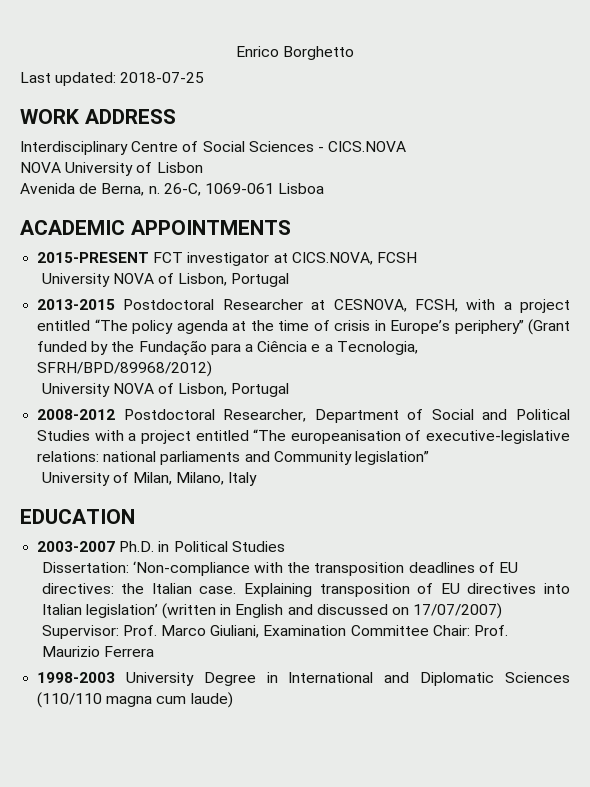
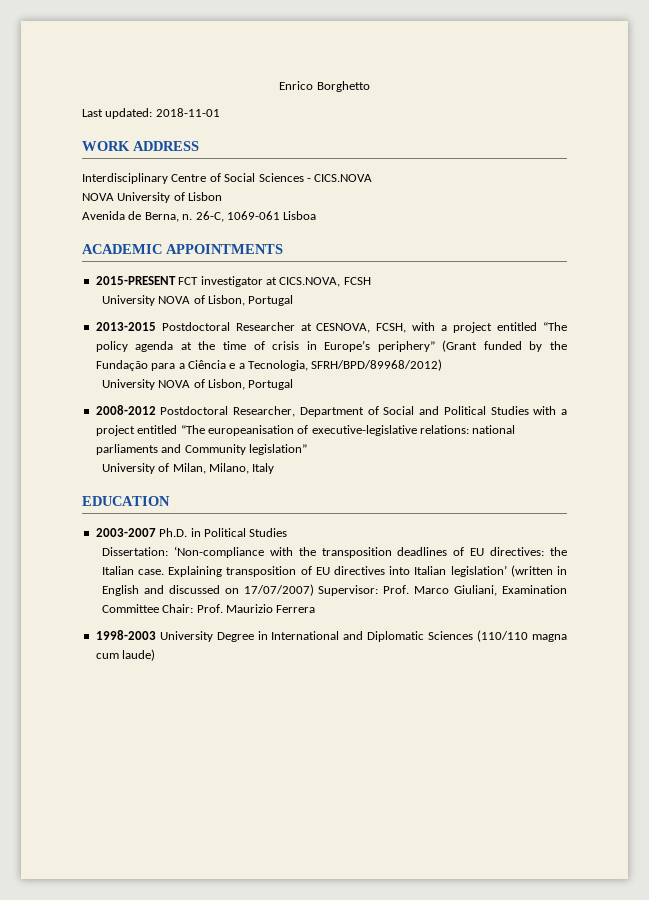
- Last updated: 2018-07-25
+ Last updated: 2018-11-01

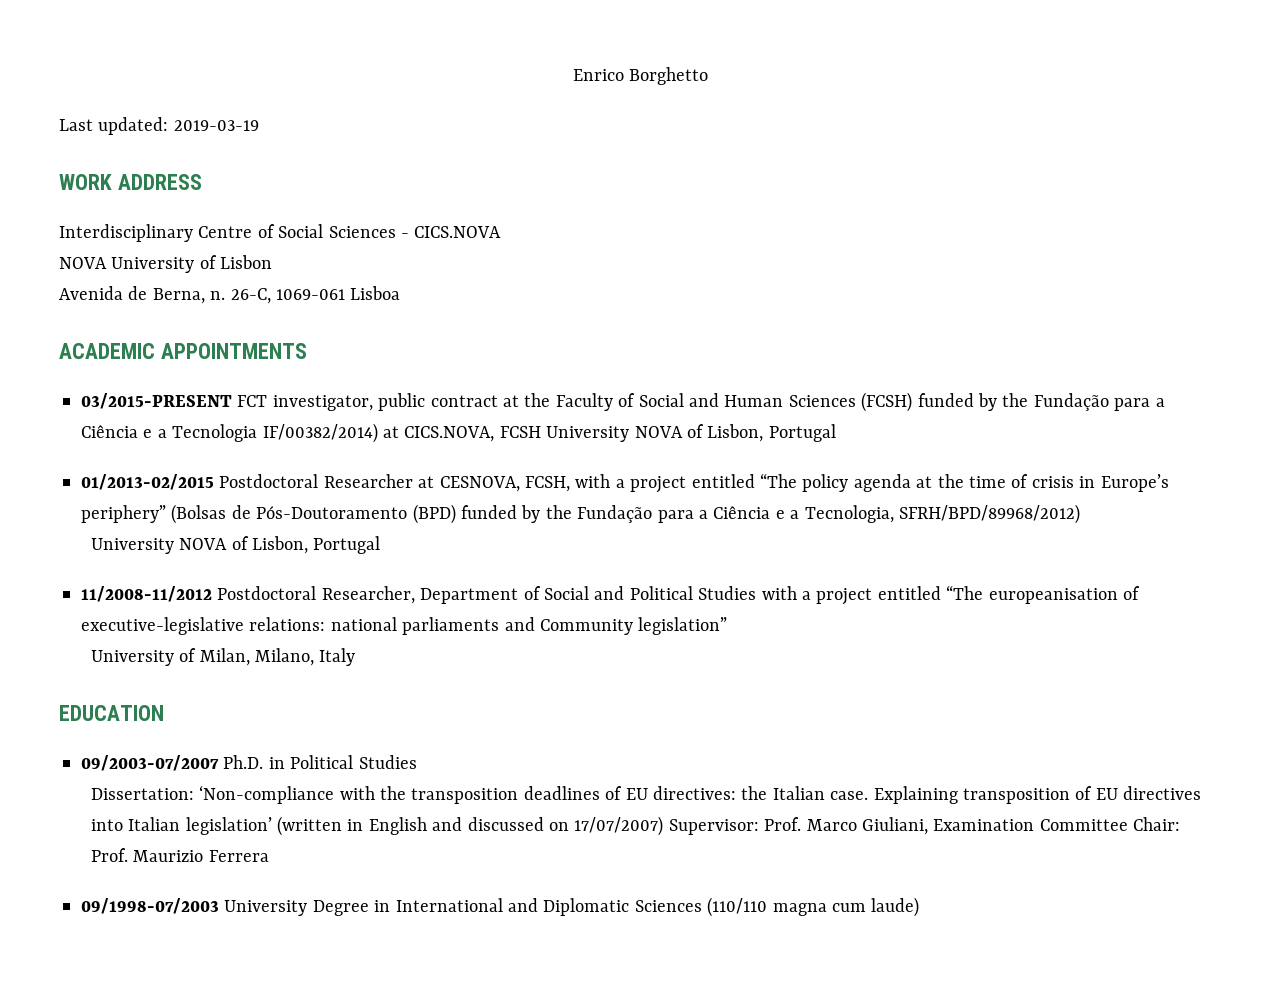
- Last updated: 2018-11-01
+ Last updated: 2019-03-19
- 2015-PRESENT FCT investigator at CICS.NOVA, FCSH
- University NOVA of Lisbon, Portugal
- 2013-2015 Postdoctoral Researcher at CESNOVA, FCSH, with a project entitled “The policy agenda at the time of crisis in Europe’s periphery” (Grant funded by the Fundação para a Ciência e a Tecnologia, SFRH/BPD/89968/2012)
+ 03/2015-PRESENT FCT investigator, public contract at the Faculty of Social and Human Sciences (FCSH) funded by the Fundação para a Ciência e a Tecnologia IF/00382/2014) at CICS.NOVA, FCSH University NOVA of Lisbon, Portugal
+ 01/2013-02/2015 Postdoctoral Researcher at CESNOVA, FCSH, with a project entitled “The policy agenda at the time of crisis in Europe’s periphery” (Bolsas de Pós-Doutoramento (BPD) funded by the Fundação para a Ciência e a Tecnologia, SFRH/BPD/89968/2012)
- 2008-2012 Postdoctoral Researcher, Department of Social and Political Studies with a project entitled “The europeanisation of executive-legislative relations: national parliaments and Community legislation”
+ 11/2008-11/2012 Postdoctoral Researcher, Department of Social and Political Studies with a project entitled “The europeanisation of executive-legislative relations: national parliaments and Community legislation”
- 2003-2007 Ph.D. in Political Studies
+ 09/2003-07/2007 Ph.D. in Political Studies
- 1998-2003 University Degree in International and Diplomatic Sciences (110/110 magna cum laude)
+ 09/1998-07/2003 University Degree in International and Diplomatic Sciences (110/110 magna cum laude)

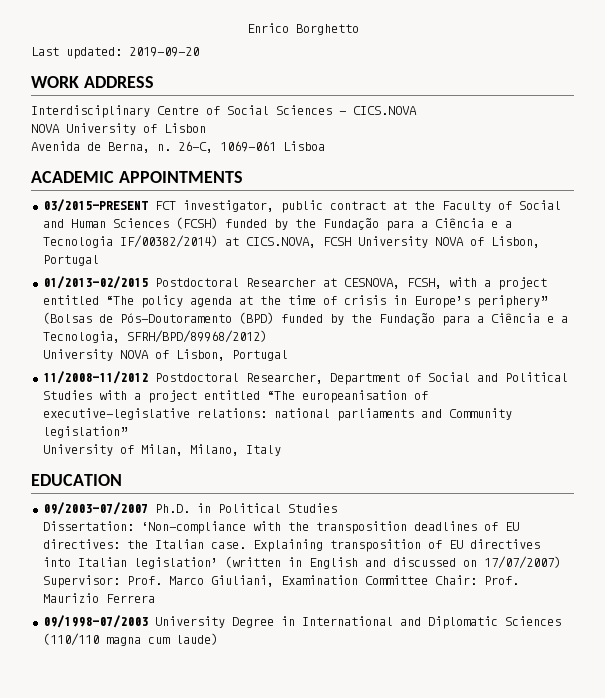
- Last updated: 2019-03-19
+ Last updated: 2019-09-20

